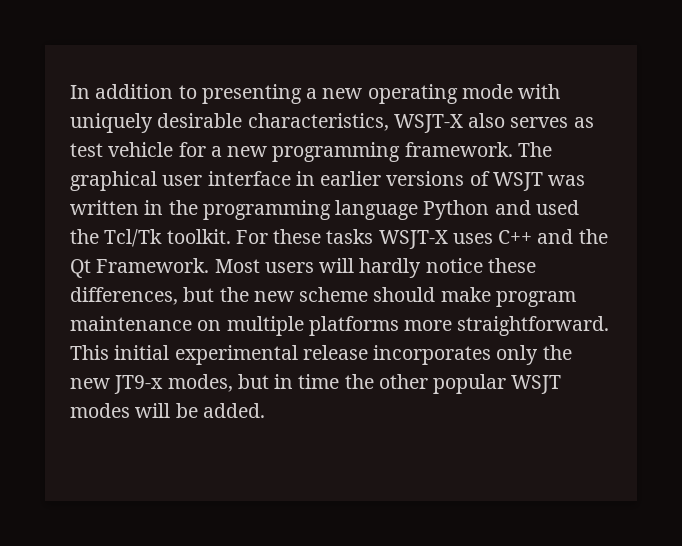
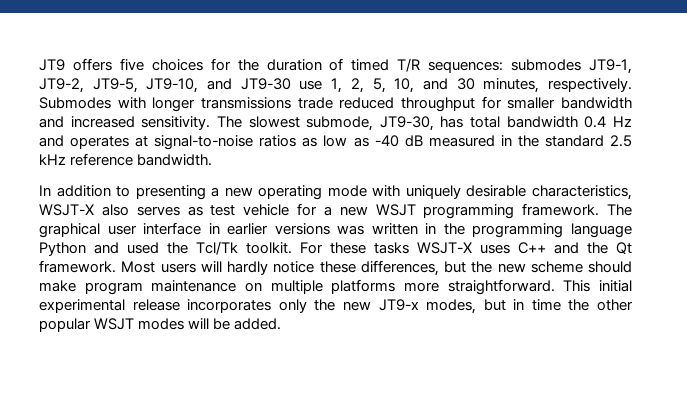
+ JT9 offers five choices for the duration of timed T/R sequences: submodes JT9-1, JT9-2, JT9-5, JT9-10, and JT9-30 use 1, 2, 5, 10, and 30 minutes, respectively. Submodes with longer transmissions trade reduced throughput for smaller bandwidth and increased sensitivity. The slowest submode, JT9-30, has total bandwidth 0.4 Hz and operates at signal-to-noise ratios as low as -40 dB measured in the standard 2.5 kHz reference bandwidth.
- In addition to presenting a new operating mode with uniquely desirable characteristics, WSJT-X also serves as test vehicle for a new programming framework.
+ In addition to presenting a new operating mode with uniquely desirable characteristics, WSJT-X also serves as test vehicle for a new WSJT programming framework.
- The graphical user interface in earlier versions of WSJT was written in the programming language Python and used the Tcl/Tk toolkit.
+ The graphical user interface in earlier versions was written in the programming language Python and used the Tcl/Tk toolkit.
- For these tasks WSJT-X uses C++ and the Qt Framework.
+ For these tasks WSJT-X uses C++ and the Qt framework.

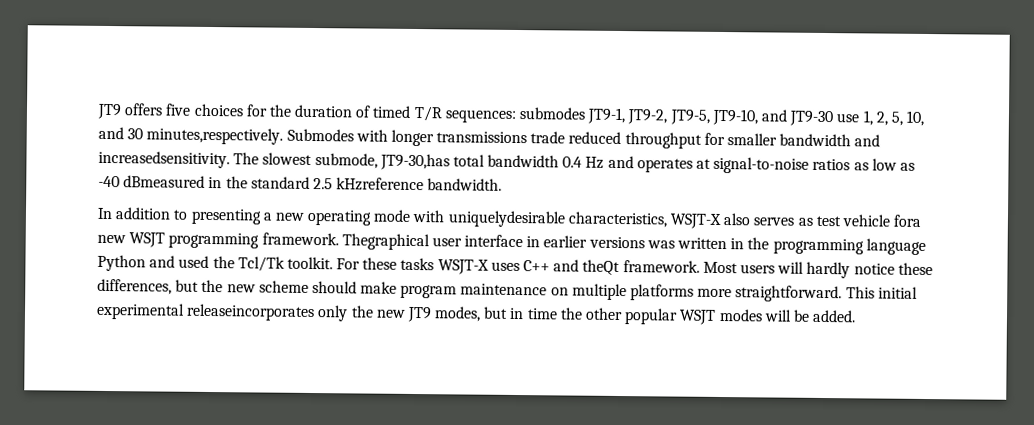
- JT9 offers five choices for the duration of timed T/R sequences: submodes JT9-1, JT9-2, JT9-5, JT9-10, and JT9-30 use 1, 2, 5, 10, and 30 minutes, respectively.
+ JT9 offers five choices for the duration of timed T/R sequences: submodes JT9-1, JT9-2, JT9-5, JT9-10, and JT9-30 use 1, 2, 5, 10, and 30 minutes,respectively.
- Submodes with longer transmissions trade reduced throughput for smaller bandwidth and increased sensitivity.
+ Submodes with longer transmissions trade reduced throughput for smaller bandwidth and increasedsensitivity.
- The slowest submode, JT9-30, has total bandwidth 0.4 Hz and operates at signal-to-noise ratios as low as -40 dB measured in the standard 2.5 kHz reference bandwidth.
+ The slowest submode, JT9-30,has total bandwidth 0.4 Hz and operates at signal-to-noise ratios as low as -40 dBmeasured in the standard 2.5 kHzreference bandwidth.
- In addition to presenting a new operating mode with uniquely desirable characteristics, WSJT-X also serves as test vehicle for a new WSJT programming framework.
+ In addition to presenting a new operating mode with uniquelydesirable characteristics, WSJT-X also serves as test vehicle fora new WSJT programming framework.
- The graphical user interface in earlier versions was written in the programming language Python and used the Tcl/Tk toolkit.
+ Thegraphical user interface in earlier versions was written in the programming language Python and used the Tcl/Tk toolkit.
- For these tasks WSJT-X uses C++ and the Qt framework.
+ For these tasks WSJT-X uses C++ and theQt framework.
- This initial experimental release incorporates only the new JT9-x modes, but in time the other popular WSJT modes will be added.
+ This initial experimental releaseincorporates only the new JT9 modes, but in time the other popular WSJT modes will be added.

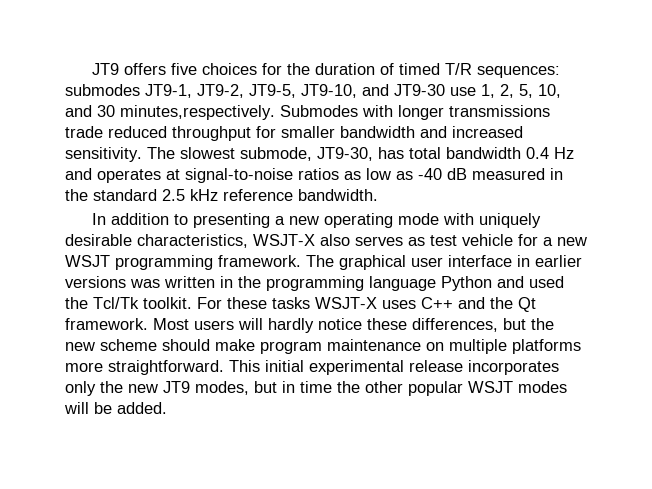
- Submodes with longer transmissions trade reduced throughput for smaller bandwidth and increasedsensitivity.
+ Submodes with longer transmissions trade reduced throughput for smaller bandwidth and increased sensitivity.
- The slowest submode, JT9-30,has total bandwidth 0.4 Hz and operates at signal-to-noise ratios as low as -40 dBmeasured in the standard 2.5 kHzreference bandwidth.
+ The slowest submode, JT9-30, has total bandwidth 0.4 Hz and operates at signal-to-noise ratios as low as -40 dB measured in the standard 2.5 kHz reference bandwidth.
- In addition to presenting a new operating mode with uniquelydesirable characteristics, WSJT-X also serves as test vehicle fora new WSJT programming framework.
+ In addition to presenting a new operating mode with uniquely desirable characteristics, WSJT-X also serves as test vehicle for a new WSJT programming framework.
- Thegraphical user interface in earlier versions was written in the programming language Python and used the Tcl/Tk toolkit.
+ The graphical user interface in earlier versions was written in the programming language Python and used the Tcl/Tk toolkit.
- For these tasks WSJT-X uses C++ and theQt framework.
+ For these tasks WSJT-X uses C++ and the Qt framework.
- This initial experimental releaseincorporates only the new JT9 modes, but in time the other popular WSJT modes will be added.
+ This initial experimental release incorporates only the new JT9 modes, but in time the other popular WSJT modes will be added.

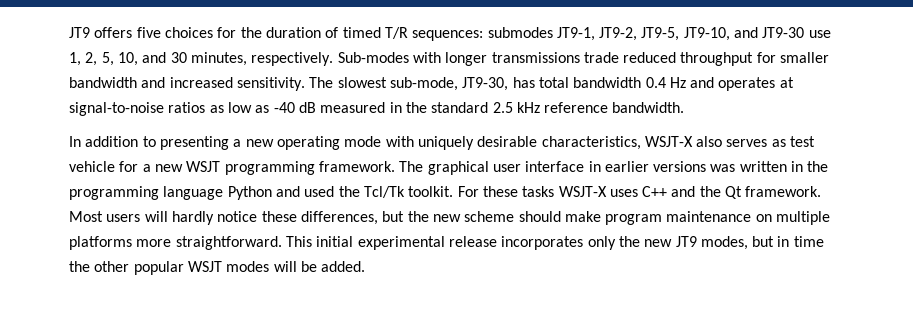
- JT9 offers five choices for the duration of timed T/R sequences: submodes JT9-1, JT9-2, JT9-5, JT9-10, and JT9-30 use 1, 2, 5, 10, and 30 minutes,respectively. Submodes with longer transmissions trade reduced throughput for smaller bandwidth and increased sensitivity.
+ JT9 offers five choices for the duration of timed T/R sequences: submodes JT9-1, JT9-2, JT9-5, JT9-10, and JT9-30 use 1, 2, 5, 10, and 30 minutes, respectively. Sub-modes with longer transmissions trade reduced throughput for smaller bandwidth and increased sensitivity.
- The slowest submode, JT9-30, has total bandwidth 0.4 Hz and operates at signal-to-noise ratios as low as -40 dB measured in the standard 2.5 kHz reference bandwidth.
+ The slowest sub-mode, JT9-30, has total bandwidth 0.4 Hz and operates at signal-to-noise ratios as low as -40 dB measured in the standard 2.5 kHz reference bandwidth.

